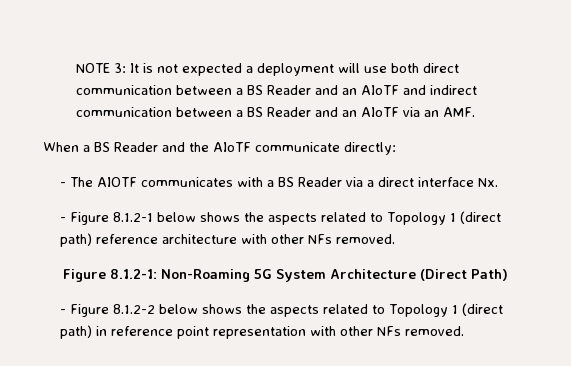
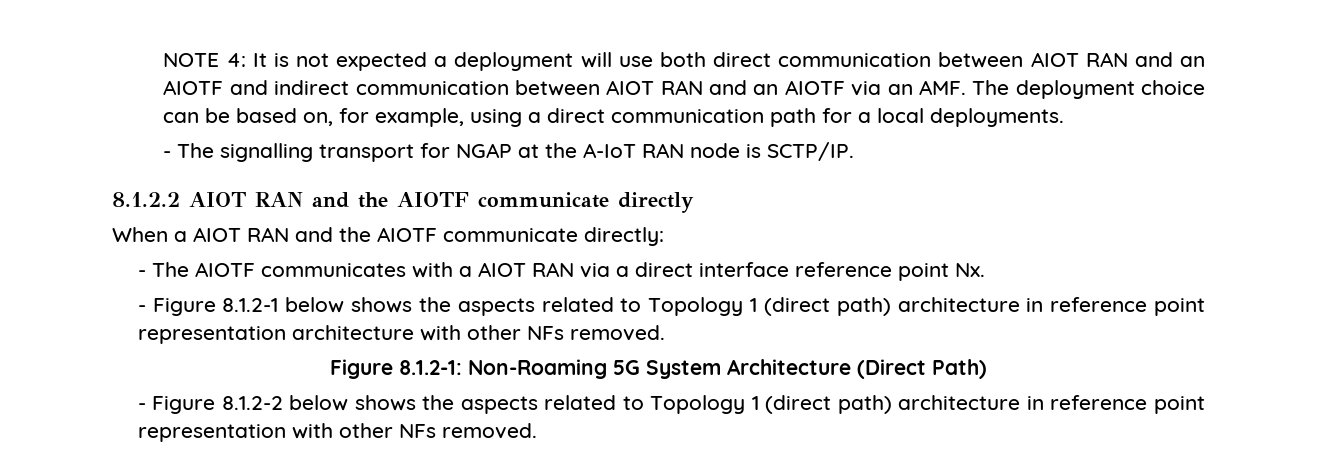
- NOTE 3: It is not expected a deployment will use both direct communication between a BS Reader and an AIoTF and indirect communication between a BS Reader and an AIoTF via an AMF.
+ NOTE 4: It is not expected a deployment will use both direct communication between AIOT RAN and an AIOTF and indirect communication between AIOT RAN and an AIOTF via an AMF. The deployment choice can be based on, for example, using a direct communication path for a local deployments.
+ - The signalling transport for NGAP at the A-IoT RAN node is SCTP/IP.
+ 8.1.2.2 AIOT RAN and the AIOTF communicate directly
- When a BS Reader and the AIoTF communicate directly:
+ When a AIOT RAN and the AIOTF communicate directly:
- - The AIOTF communicates with a BS Reader via a direct interface Nx.
+ - The AIOTF communicates with a AIOT RAN via a direct interface reference point Nx.
- - Figure 8.1.2-1 below shows the aspects related to Topology 1 (direct path) reference architecture with other NFs removed.
+ - Figure 8.1.2-1 below shows the aspects related to Topology 1 (direct path) architecture in reference point representation architecture with other NFs removed.
- - Figure 8.1.2-2 below shows the aspects related to Topology 1 (direct path) in reference point representation with other NFs removed.
+ - Figure 8.1.2-2 below shows the aspects related to Topology 1 (direct path) architecture in reference point representation with other NFs removed.

